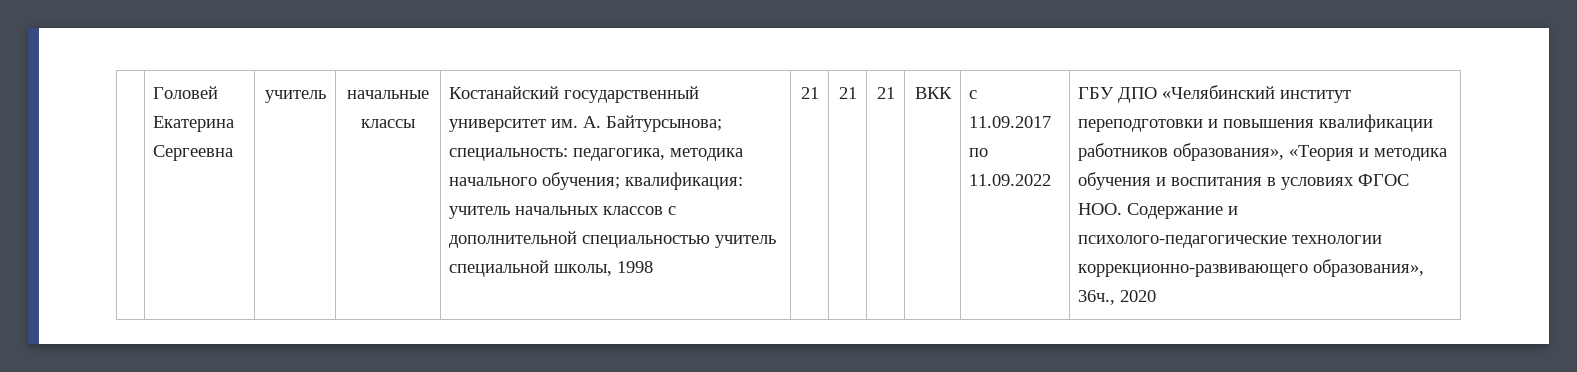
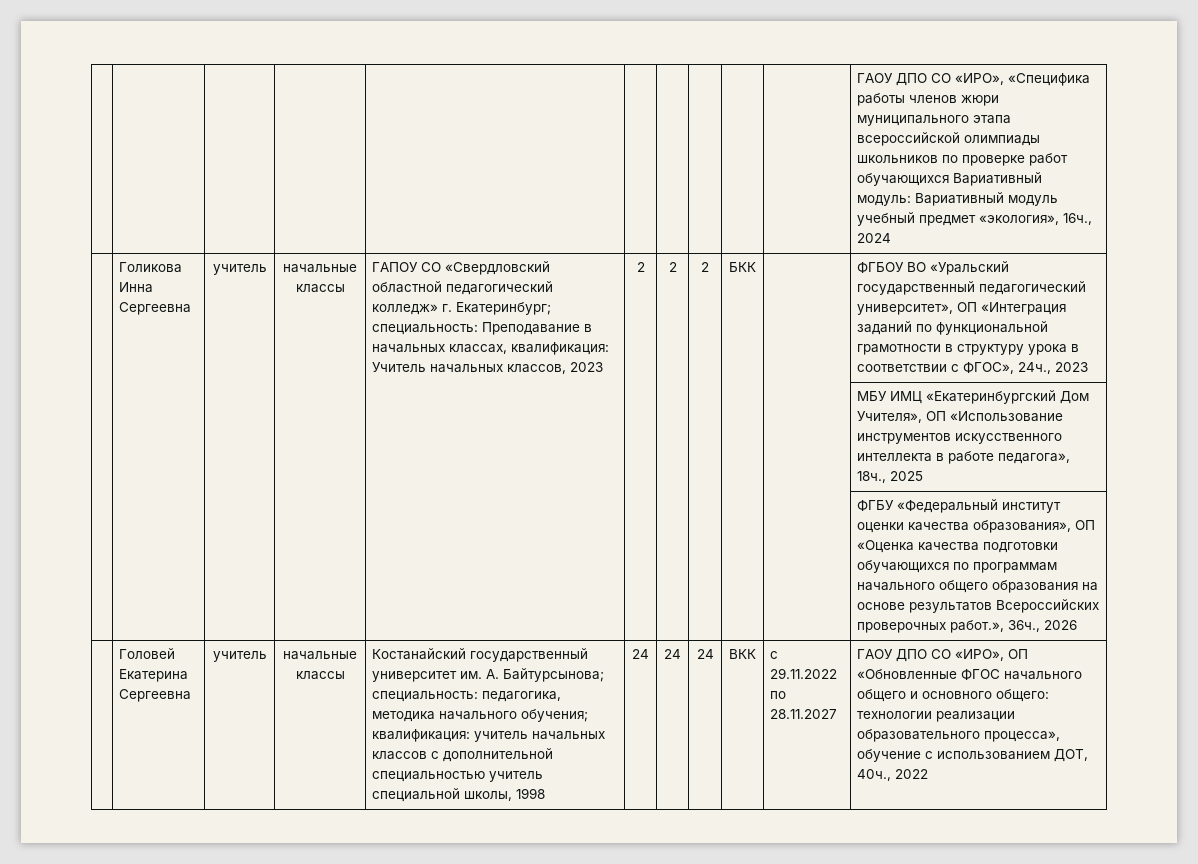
+ ГАОУ ДПО СО «ИРО», «Специфика работы членов жюри муниципального этапа всероссийской олимпиады школьников по проверке работ обучающихся Вариативный модуль: Вариативный модуль учебный предмет «экология», 16ч., 2024
+ | Голикова Инна Сергеевна | учитель | начальные классы | ГАПОУ СО «Свердловский областной педагогический колледж» г. Екатеринбург; специальность: Преподавание в начальных классах, квалификация: Учитель начальных классов, 2023 | 2 | 2 | 2 | БКК | | ФГБОУ ВО «Уральский государственный педагогический университет», ОП «Интеграция заданий по функциональной грамотности в структуру урока в соответствии с ФГОС», 24ч., 2023
+ | | | | | | | | | | МБУ ИМЦ «Екатеринбургский Дом Учителя», ОП «Использование инструментов искусственного интеллекта в работе педагога», 18ч., 2025
+ | | | | | | | | | | ФГБУ «Федеральный институт оценки качества образования», ОП «Оценка качества подготовки обучающихся по программам начального общего образования на основе результатов Всероссийских проверочных работ.», 36ч., 2026
- 21 | 21 | 21
+ 24 | 24 | 24
- с 11.09.2017 по 11.09.2022 | ГБУ ДПО «Челябинский институт переподготовки и повышения квалификации работников образования», «Теория и методика обучения и воспитания в условиях ФГОС НОО. Содержание и психолого-педагогические технологии коррекционно-развивающего образования», 36ч., 2020
+ с 29.11.2022 по 28.11.2027 | ГАОУ ДПО СО «ИРО», ОП «Обновленные ФГОС начального общего и основного общего: технологии реализации образовательного процесса», обучение с использованием ДОТ, 40ч., 2022

